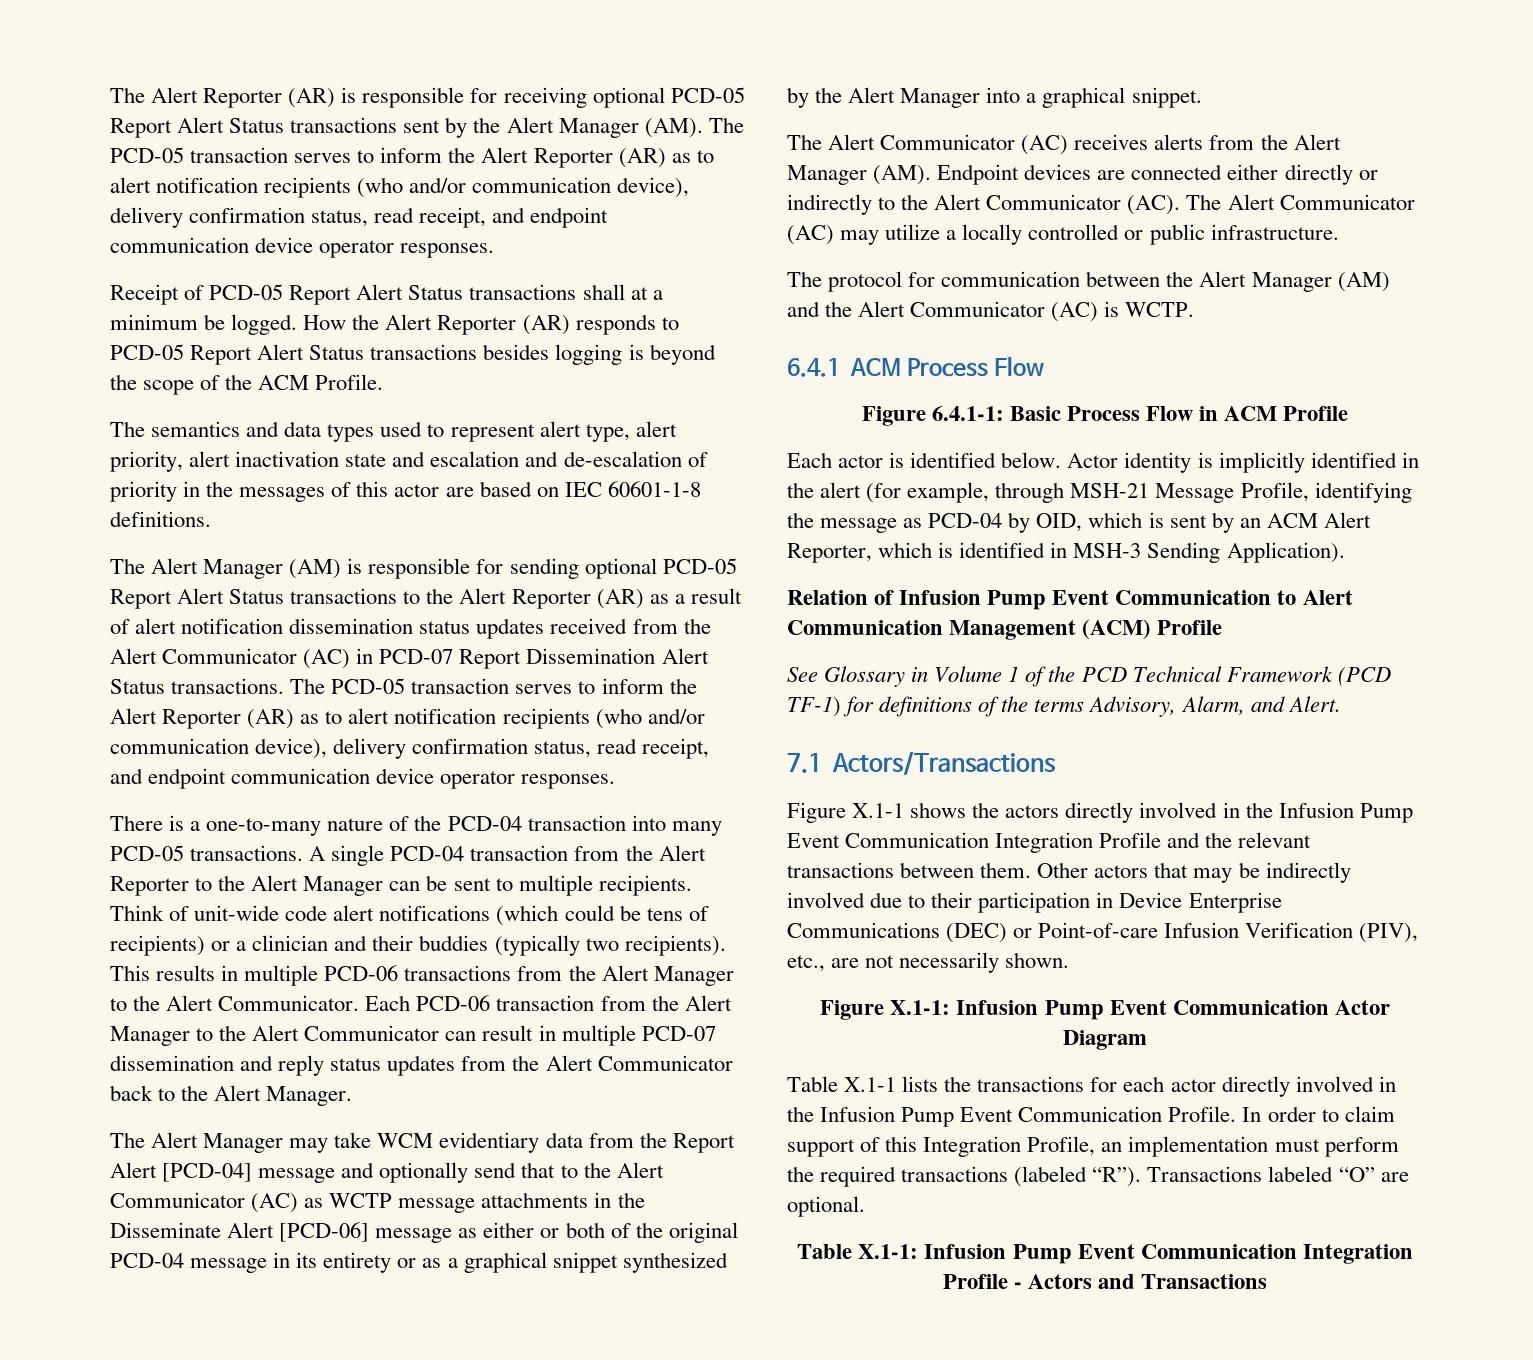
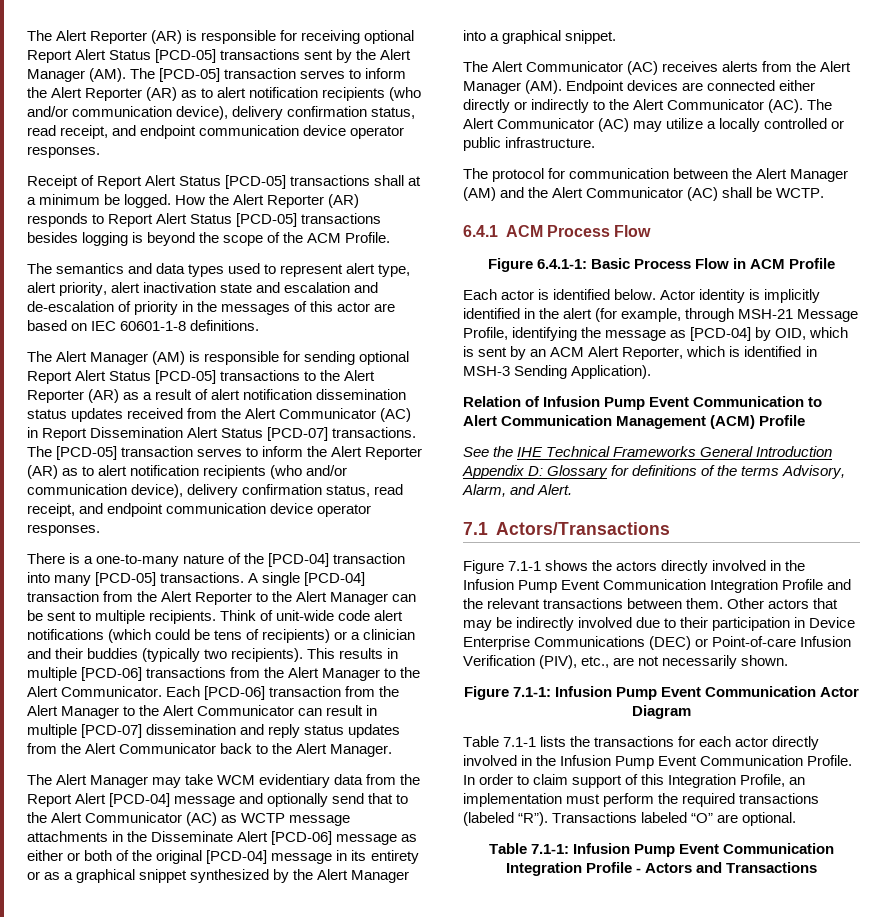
- The Alert Reporter (AR) is responsible for receiving optional PCD-05 Report Alert Status transactions sent by the Alert Manager (AM). The PCD-05 transaction serves to inform the Alert Reporter (AR) as to alert notification recipients (who and/or communication device), delivery confirmation status, read receipt, and endpoint communication device operator responses.
+ The Alert Reporter (AR) is responsible for receiving optional Report Alert Status [PCD-05] transactions sent by the Alert Manager (AM). The [PCD-05] transaction serves to inform the Alert Reporter (AR) as to alert notification recipients (who and/or communication device), delivery confirmation status, read receipt, and endpoint communication device operator responses.
- Receipt of PCD-05 Report Alert Status transactions shall at a minimum be logged.
+ Receipt of Report Alert Status [PCD-05] transactions shall at a minimum be logged.
- How the Alert Reporter (AR) responds to PCD-05 Report Alert Status transactions besides logging is beyond the scope of the ACM Profile.
+ How the Alert Reporter (AR) responds to Report Alert Status [PCD-05] transactions besides logging is beyond the scope of the ACM Profile.
- The Alert Manager (AM) is responsible for sending optional PCD-05 Report Alert Status transactions to the Alert Reporter (AR) as a result of alert notification dissemination status updates received from the Alert Communicator (AC) in PCD-07 Report Dissemination Alert Status transactions. The PCD-05 transaction serves to inform the Alert Reporter (AR) as to alert notification recipients (who and/or communication device), delivery confirmation status, read receipt, and endpoint communication device operator responses.
+ The Alert Manager (AM) is responsible for sending optional Report Alert Status [PCD-05] transactions to the Alert Reporter (AR) as a result of alert notification dissemination status updates received from the Alert Communicator (AC) in Report Dissemination Alert Status [PCD-07] transactions. The [PCD-05] transaction serves to inform the Alert Reporter (AR) as to alert notification recipients (who and/or communication device), delivery confirmation status, read receipt, and endpoint communication device operator responses.
- There is a one-to-many nature of the PCD-04 transaction into many PCD-05 transactions.
+ There is a one-to-many nature of the [PCD-04] transaction into many [PCD-05] transactions.
- A single PCD-04 transaction from the Alert Reporter to the Alert Manager can be sent to multiple recipients.
+ A single [PCD-04] transaction from the Alert Reporter to the Alert Manager can be sent to multiple recipients.
- This results in multiple PCD-06 transactions from the Alert Manager to the Alert Communicator.
+ This results in multiple [PCD-06] transactions from the Alert Manager to the Alert Communicator.
- Each PCD-06 transaction from the Alert Manager to the Alert Communicator can result in multiple PCD-07 dissemination and reply status updates from the Alert Communicator back to the Alert Manager.
+ Each [PCD-06] transaction from the Alert Manager to the Alert Communicator can result in multiple [PCD-07] dissemination and reply status updates from the Alert Communicator back to the Alert Manager.
- The Alert Manager may take WCM evidentiary data from the Report Alert [PCD-04] message and optionally send that to the Alert Communicator (AC) as WCTP message attachments in the Disseminate Alert [PCD-06] message as either or both of the original PCD-04 message in its entirety or as a graphical snippet synthesized by the Alert Manager into a graphical snippet.
+ The Alert Manager may take WCM evidentiary data from the Report Alert [PCD-04] message and optionally send that to the Alert Communicator (AC) as WCTP message attachments in the Disseminate Alert [PCD-06] message as either or both of the original [PCD-04] message in its entirety or as a graphical snippet synthesized by the Alert Manager into a graphical snippet.
- The protocol for communication between the Alert Manager (AM) and the Alert Communicator (AC) is WCTP.
+ The protocol for communication between the Alert Manager (AM) and the Alert Communicator (AC) shall be WCTP.
- Actor identity is implicitly identified in the alert (for example, through MSH-21 Message Profile, identifying the message as PCD-04 by OID, which is sent by an ACM Alert Reporter, which is identified in MSH-3 Sending Application).
+ Actor identity is implicitly identified in the alert (for example, through MSH-21 Message Profile, identifying the message as [PCD-04] by OID, which is sent by an ACM Alert Reporter, which is identified in MSH-3 Sending Application).
- See Glossary in Volume 1 of the PCD Technical Framework (PCD TF-1) for definitions of the terms Advisory, Alarm, and Alert.
+ See the IHE Technical Frameworks General Introduction Appendix D: Glossary for definitions of the terms Advisory, Alarm, and Alert.
- Figure X.1-1 shows the actors directly involved in the Infusion Pump Event Communication Integration Profile and the relevant transactions between them.
+ Figure 7.1-1 shows the actors directly involved in the Infusion Pump Event Communication Integration Profile and the relevant transactions between them.
- Figure X.1-1: Infusion Pump Event Communication Actor Diagram
+ Figure 7.1-1: Infusion Pump Event Communication Actor Diagram
- Table X.1-1 lists the transactions for each actor directly involved in the Infusion Pump Event Communication Profile.
+ Table 7.1-1 lists the transactions for each actor directly involved in the Infusion Pump Event Communication Profile.
- Table X.1-1: Infusion Pump Event Communication Integration Profile - Actors and Transactions
+ Table 7.1-1: Infusion Pump Event Communication Integration Profile - Actors and Transactions

